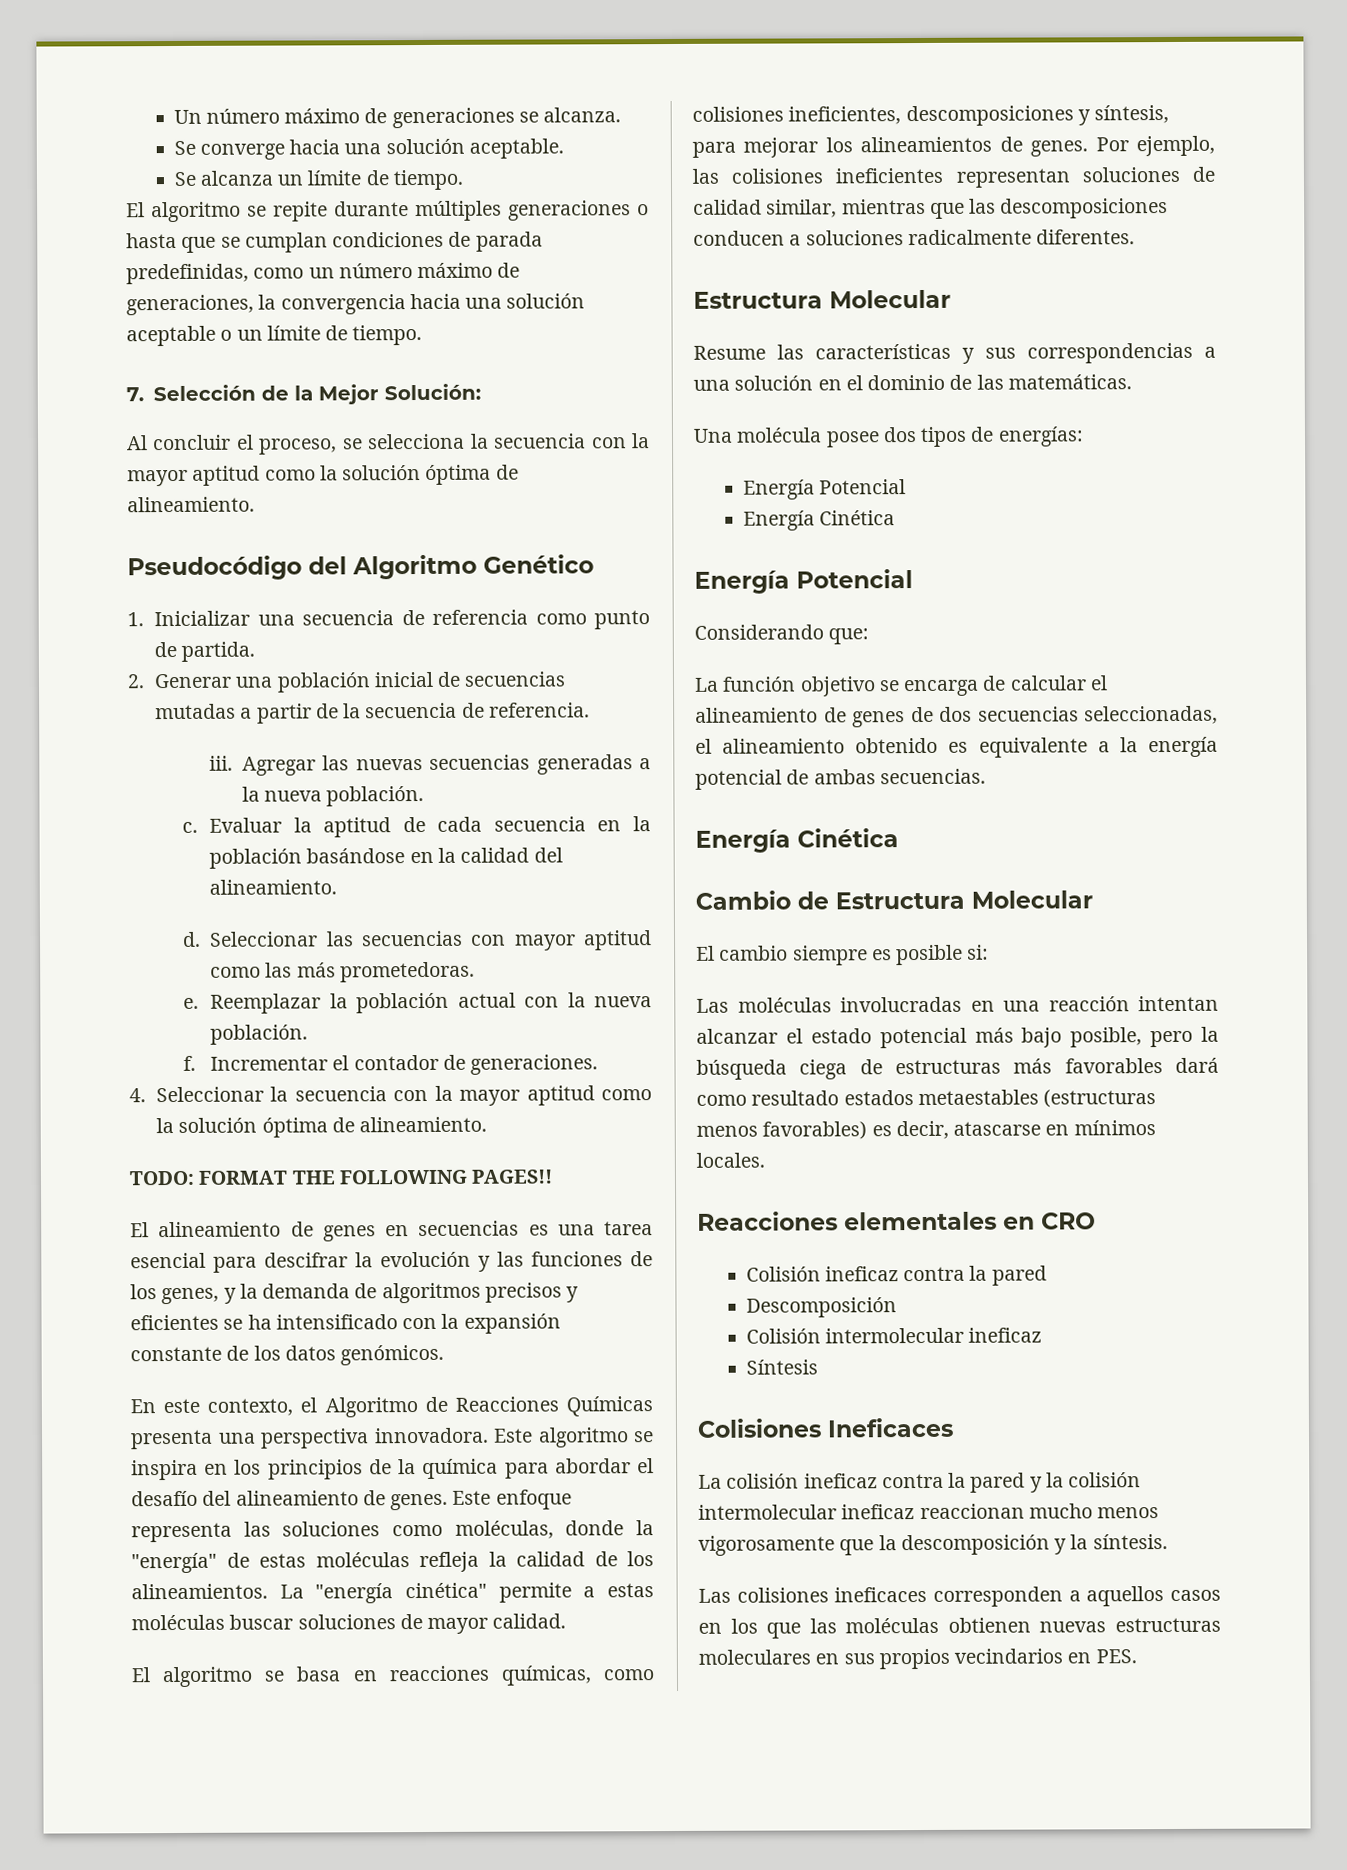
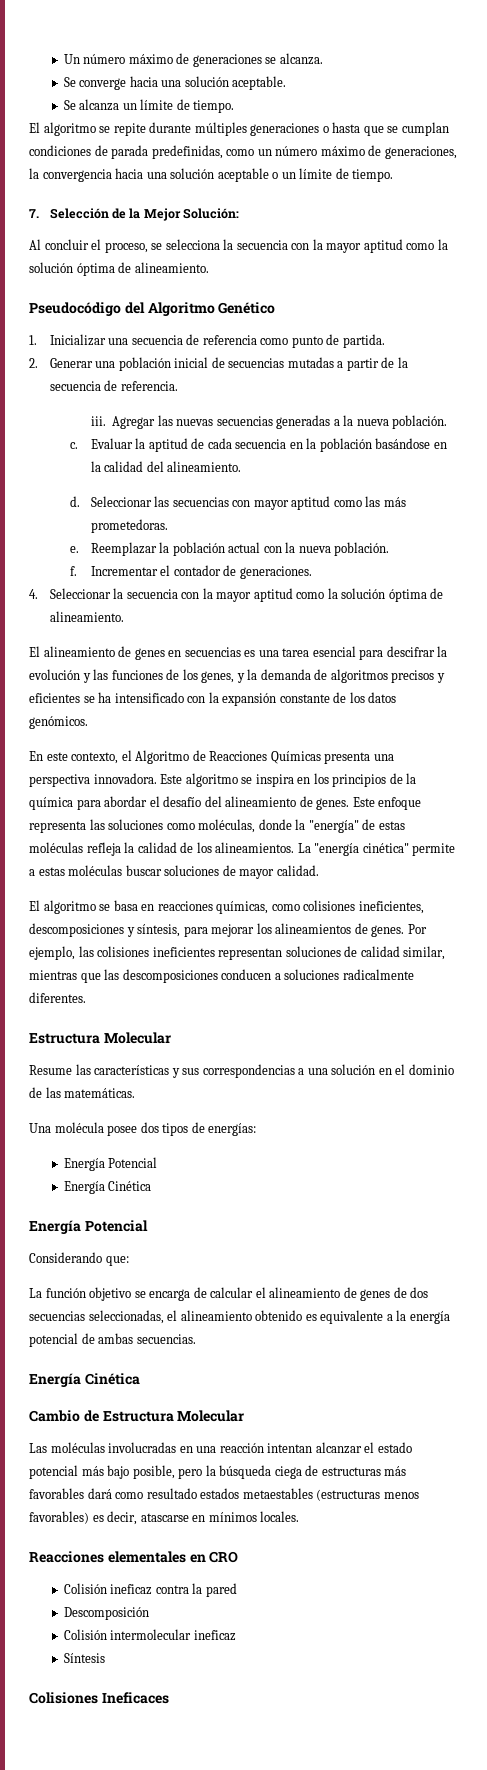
- TODO: FORMAT THE FOLLOWING PAGES!!
- El cambio siempre es posible si:
- La colisión ineficaz contra la pared y la colisión intermolecular ineficaz reaccionan mucho menos vigorosamente que la descomposición y la síntesis.
- Las colisiones ineficaces corresponden a aquellos casos en los que las moléculas obtienen nuevas estructuras moleculares en sus propios vecindarios en PES.

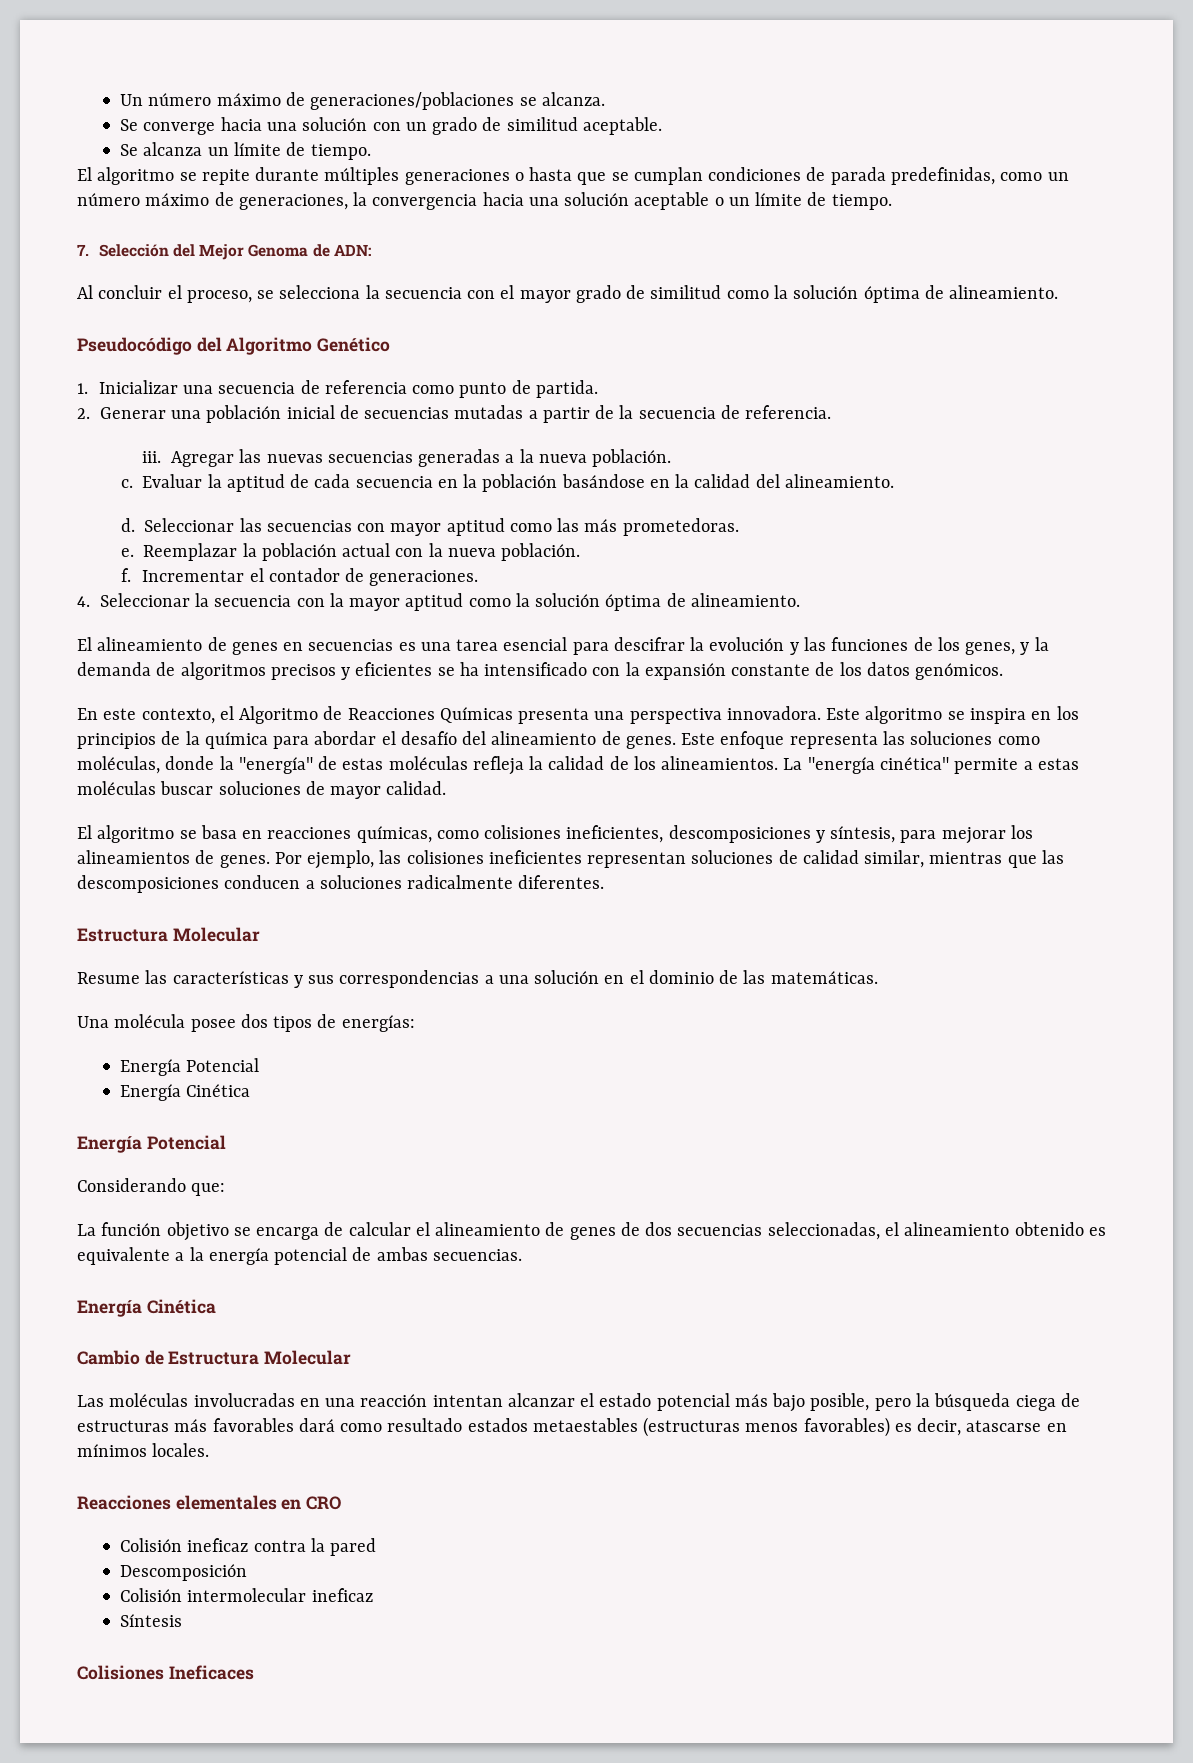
- Un número máximo de generaciones se alcanza.
+ Un número máximo de generaciones/poblaciones se alcanza.
- Se converge hacia una solución aceptable.
+ Se converge hacia una solución con un grado de similitud aceptable.
- 7. Selección de la Mejor Solución:
+ 7. Selección del Mejor Genoma de ADN:
- Al concluir el proceso, se selecciona la secuencia con la mayor aptitud como la solución óptima de alineamiento.
+ Al concluir el proceso, se selecciona la secuencia con el mayor grado de similitud como la solución óptima de alineamiento.

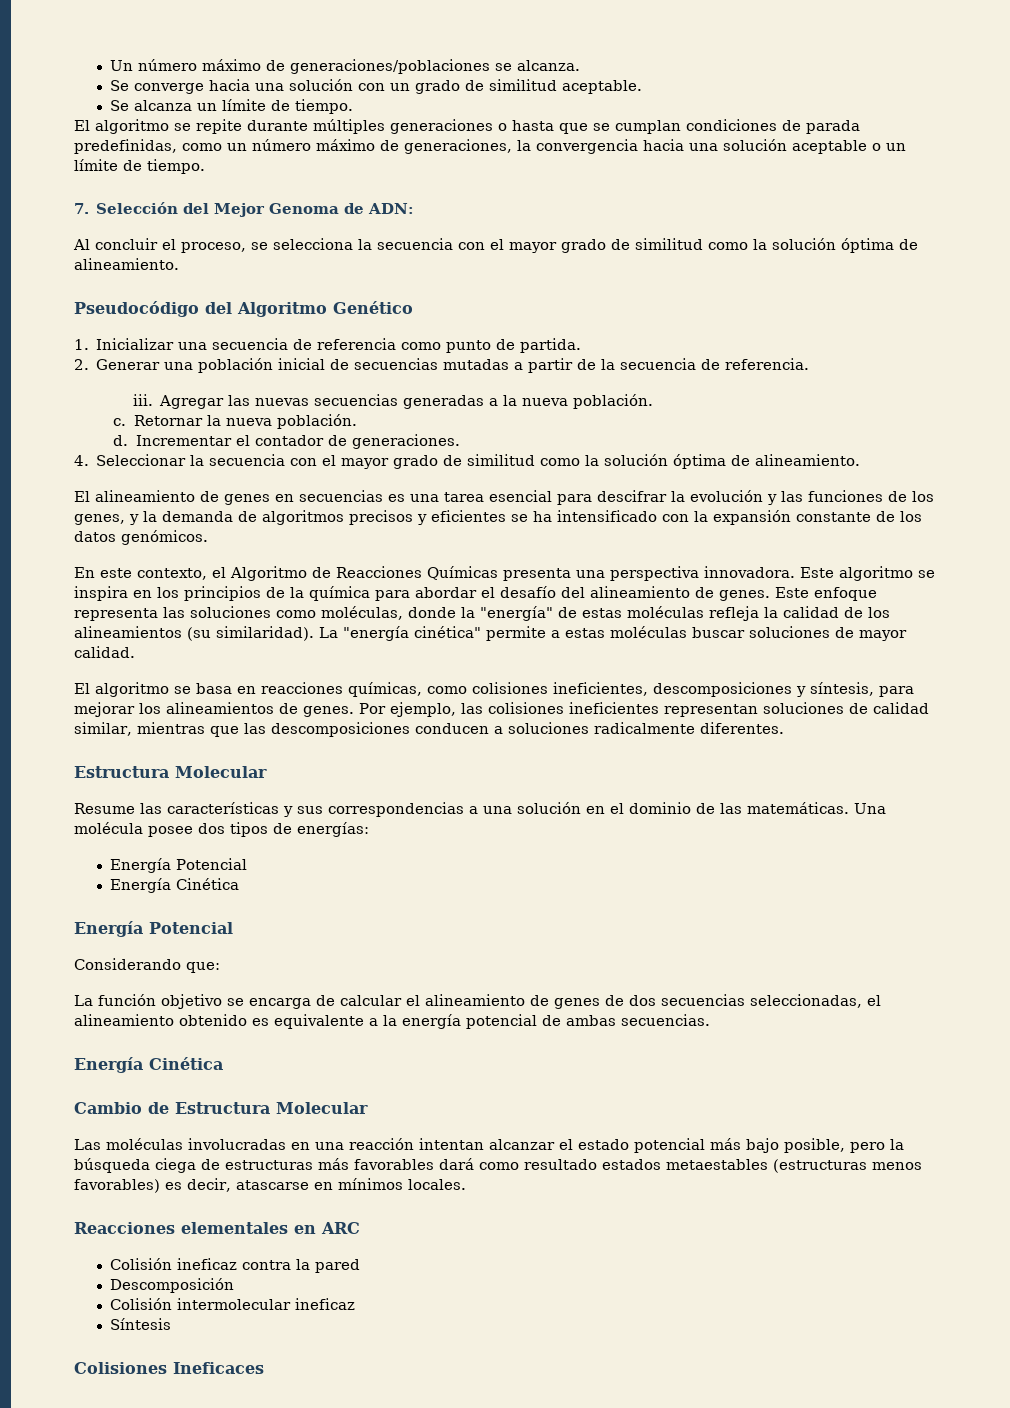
- Evaluar la aptitud de cada secuencia en la población basándose en la calidad del alineamiento.
- d. Seleccionar las secuencias con mayor aptitud como las más prometedoras.
- e. Reemplazar la población actual con la nueva población.
- f.
+ Retornar la nueva población.
+ d.
- 4. Seleccionar la secuencia con la mayor aptitud como la solución óptima de alineamiento.
+ 4. Seleccionar la secuencia con el mayor grado de similitud como la solución óptima de alineamiento.
- Este enfoque representa las soluciones como moléculas, donde la "energía" de estas moléculas refleja la calidad de los alineamientos.
+ Este enfoque representa las soluciones como moléculas, donde la "energía" de estas moléculas refleja la calidad de los alineamientos (su similaridad).
- Resume las características y sus correspondencias a una solución en el dominio de las matemáticas.
- Una molécula posee dos tipos de energías:
+ Resume las características y sus correspondencias a una solución en el dominio de las matemáticas. Una molécula posee dos tipos de energías:
- Reacciones elementales en CRO
+ Reacciones elementales en ARC

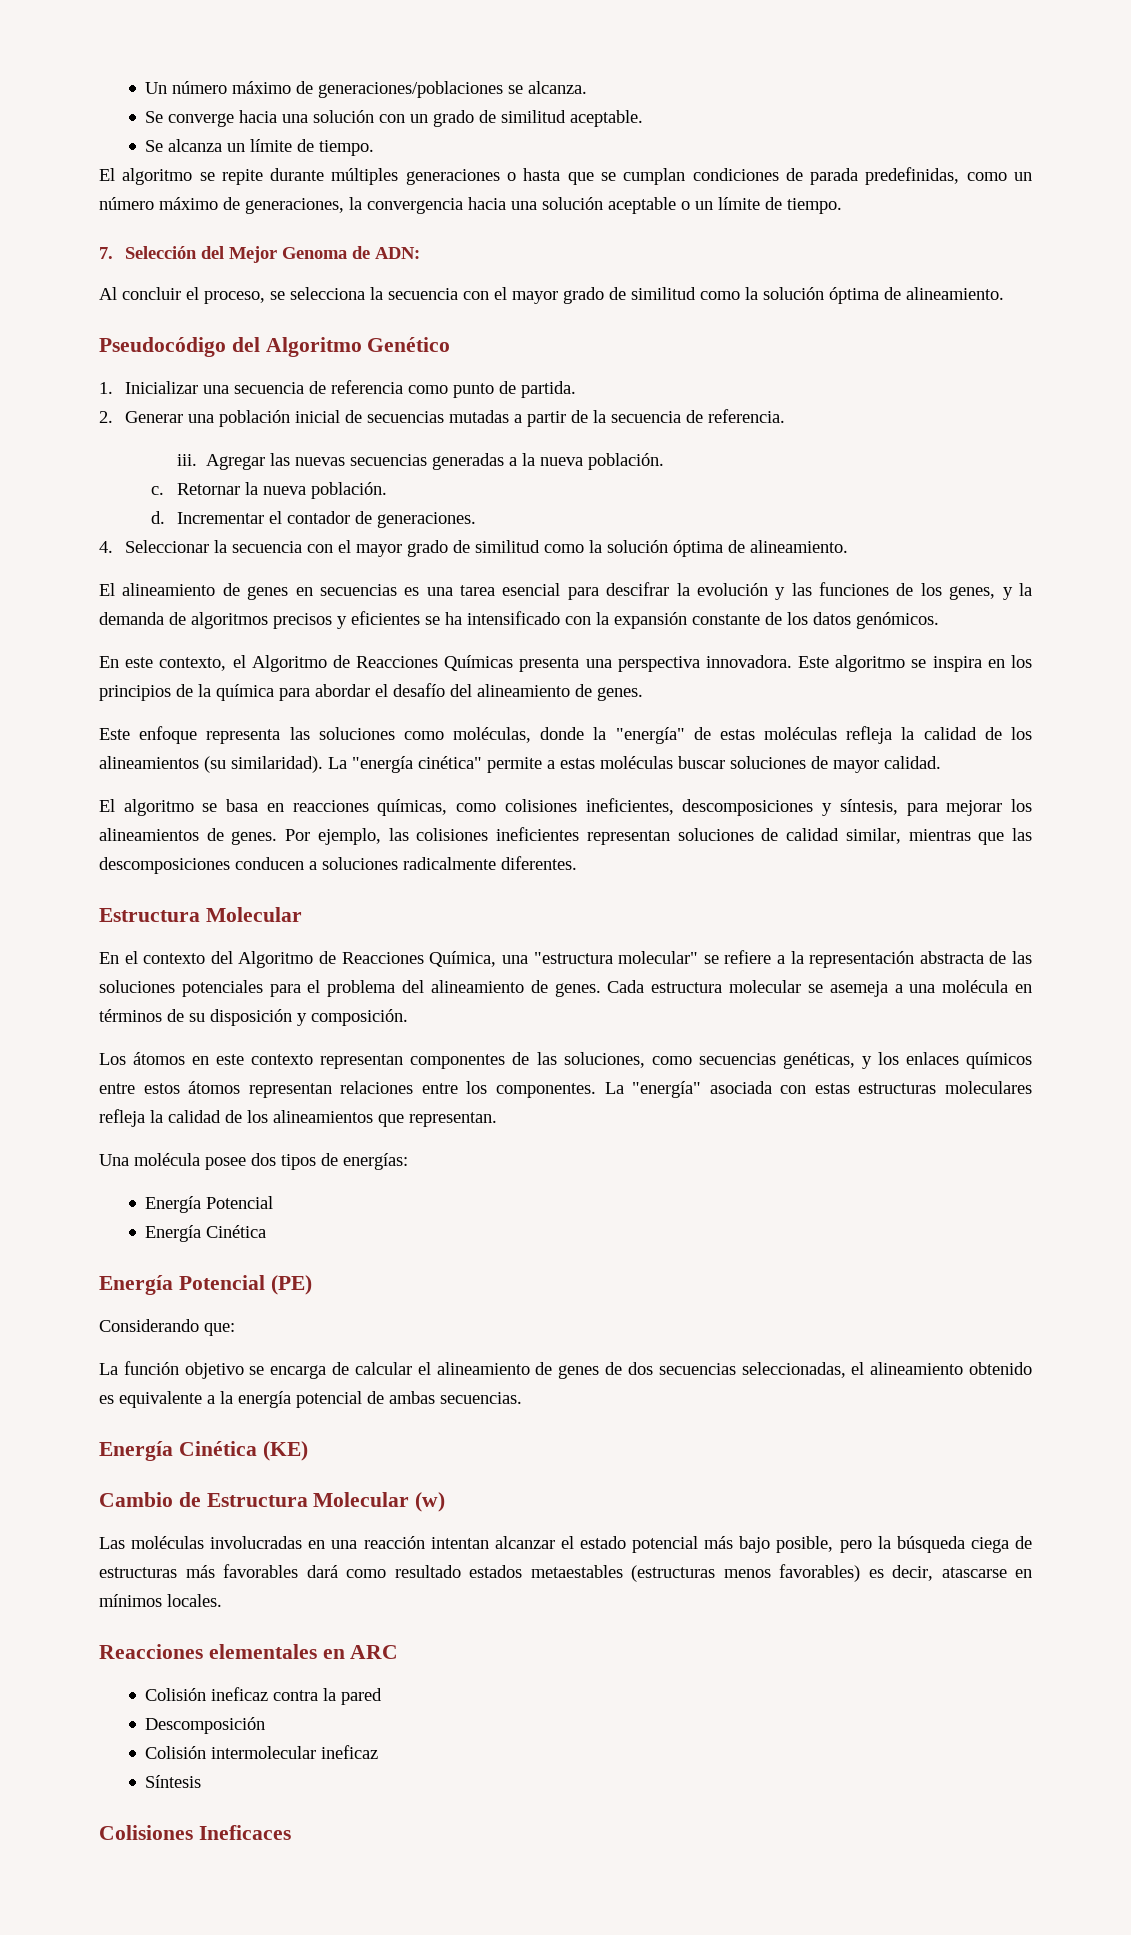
- Este algoritmo se inspira en los principios de la química para abordar el desafío del alineamiento de genes. Este enfoque representa las soluciones como moléculas, donde la "energía" de estas moléculas refleja la calidad de los alineamientos (su similaridad).
+ Este algoritmo se inspira en los principios de la química para abordar el desafío del alineamiento de genes.
+ Este enfoque representa las soluciones como moléculas, donde la "energía" de estas moléculas refleja la calidad de los alineamientos (su similaridad).
- Resume las características y sus correspondencias a una solución en el dominio de las matemáticas. Una molécula posee dos tipos de energías:
+ En el contexto del Algoritmo de Reacciones Química, una "estructura molecular" se refiere a la representación abstracta de las soluciones potenciales para el problema del alineamiento de genes. Cada estructura molecular se asemeja a una molécula en términos de su disposición y composición.
+ Los átomos en este contexto representan componentes de las soluciones, como secuencias genéticas, y los enlaces químicos entre estos átomos representan relaciones entre los componentes. La "energía" asociada con estas estructuras moleculares refleja la calidad de los alineamientos que representan.
+ Una molécula posee dos tipos de energías:
  Energía Potencial
  Energía Cinética
- Energía Potencial
+ Energía Potencial (PE)
  La función objetivo se encarga de calcular el alineamiento de genes de dos secuencias seleccionadas, el alineamiento obtenido es equivalente a la energía potencial de ambas secuencias.
- Energía Cinética
+ Energía Cinética (KE)
- Cambio de Estructura Molecular
+ Cambio de Estructura Molecular (w)

